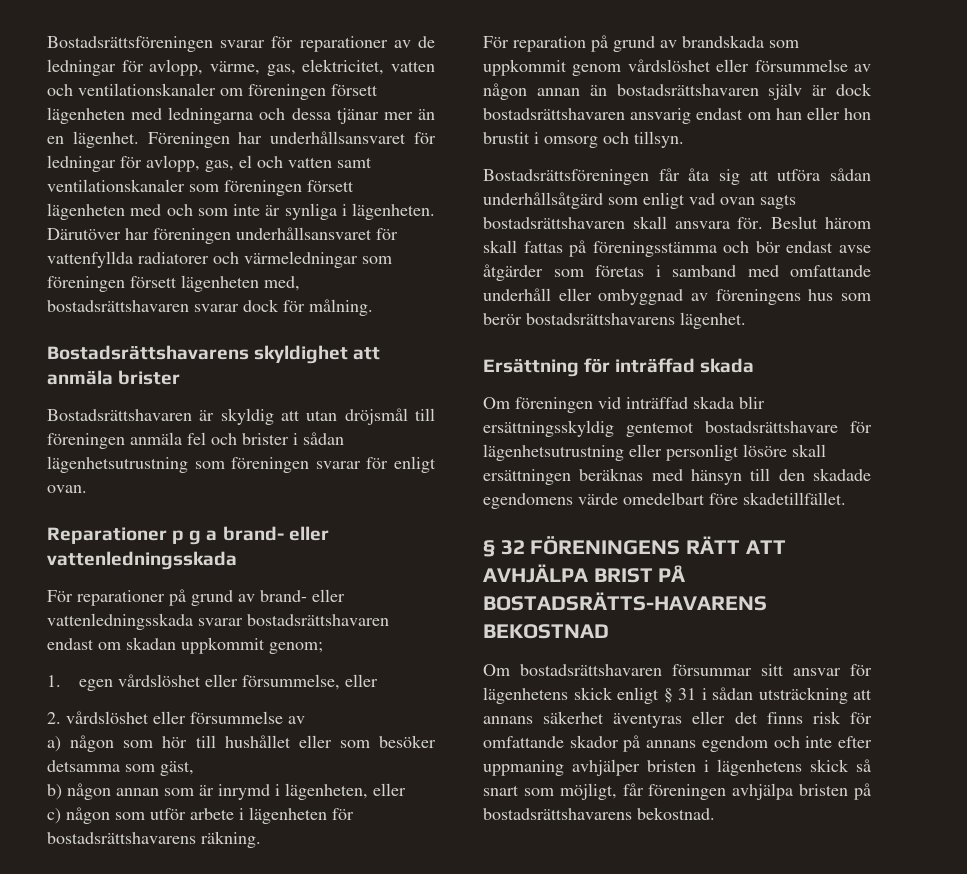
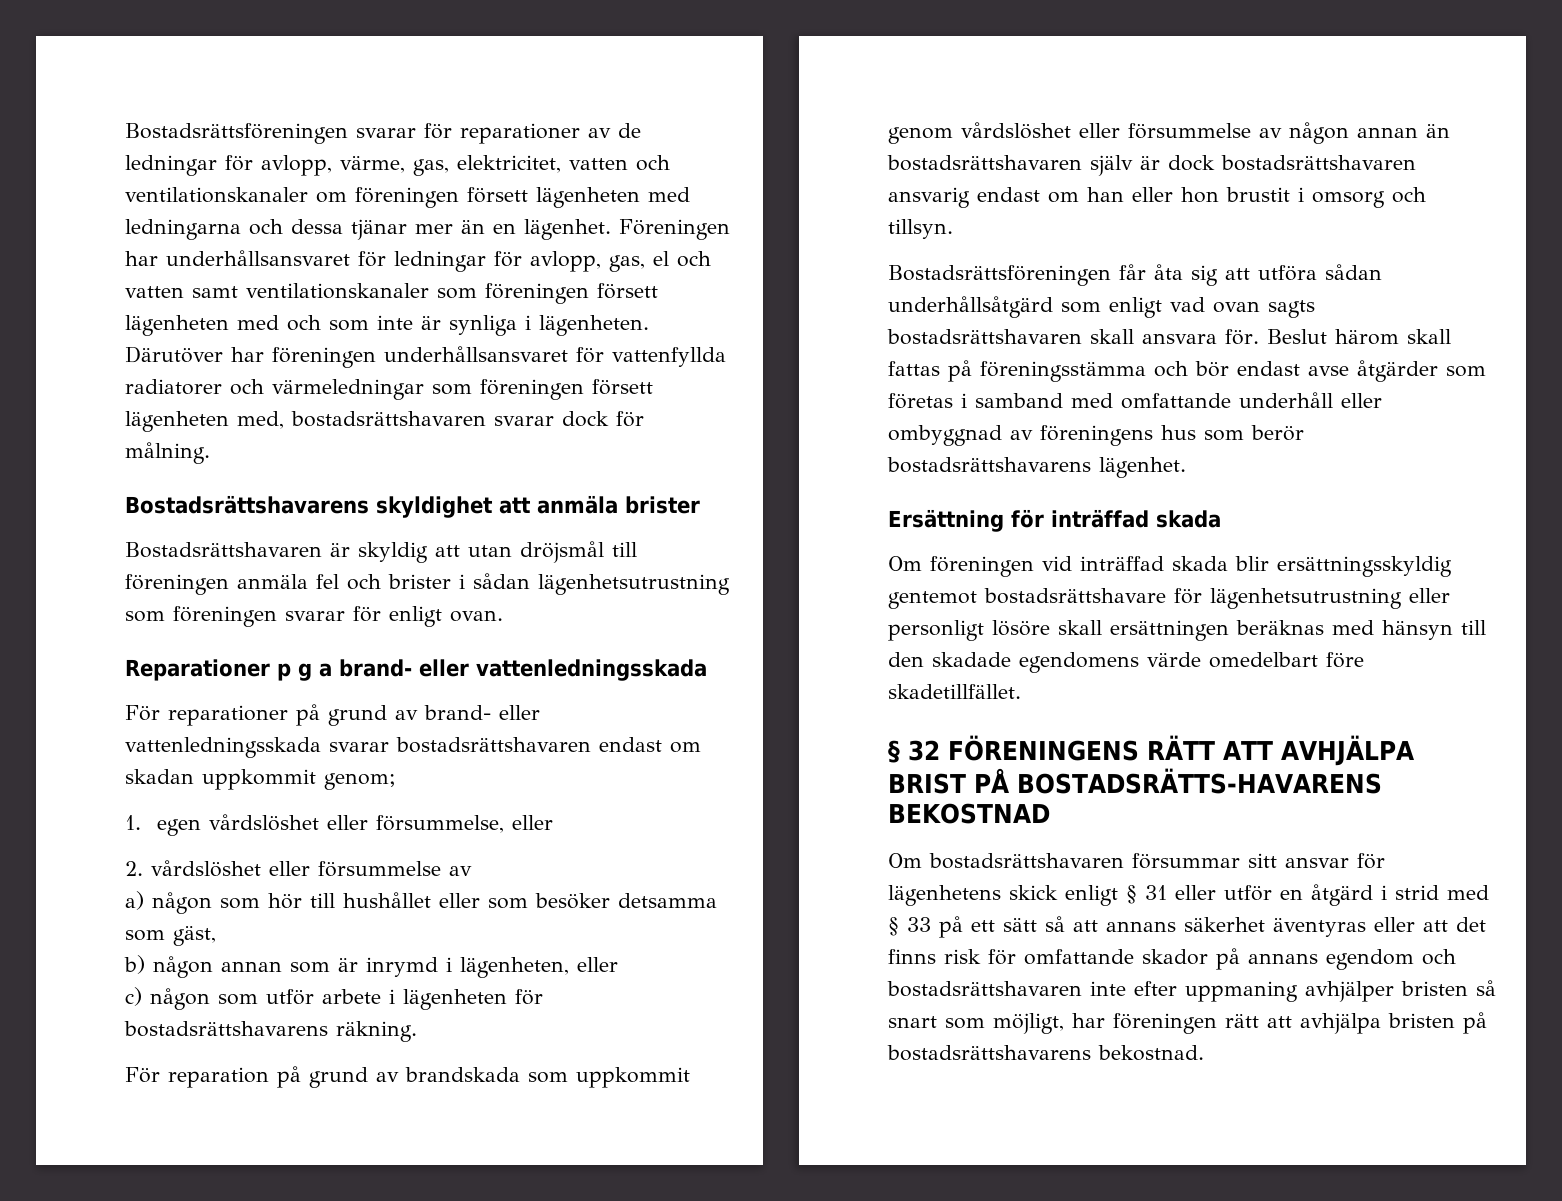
- Om bostadsrättshavaren försummar sitt ansvar för lägenhetens skick enligt § 31 i sådan utsträckning att annans säkerhet äventyras eller det finns risk för omfattande skador på annans egendom och inte efter uppmaning avhjälper bristen i lägenhetens skick så snart som möjligt, får föreningen avhjälpa bristen på bostadsrättshavarens bekostnad.
+ Om bostadsrättshavaren försummar sitt ansvar för lägenhetens skick enligt § 31 eller utför en åtgärd i strid med § 33 på ett sätt så att annans säkerhet äventyras eller att det finns risk för omfattande skador på annans egendom och bostadsrättshavaren inte efter uppmaning avhjälper bristen så snart som möjligt, har föreningen rätt att avhjälpa bristen på bostadsrättshavarens bekostnad.

